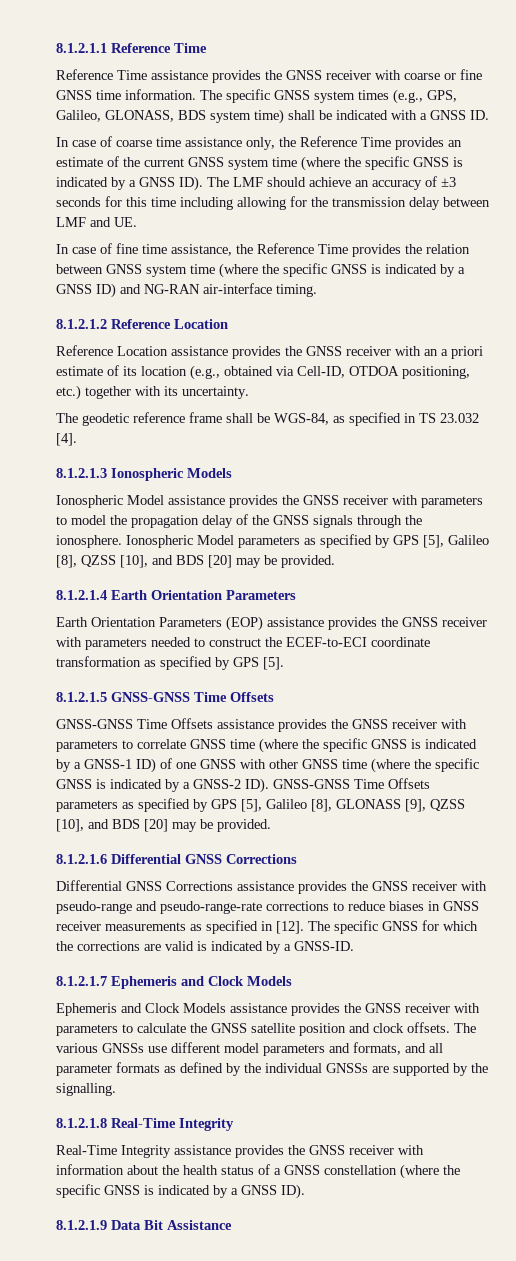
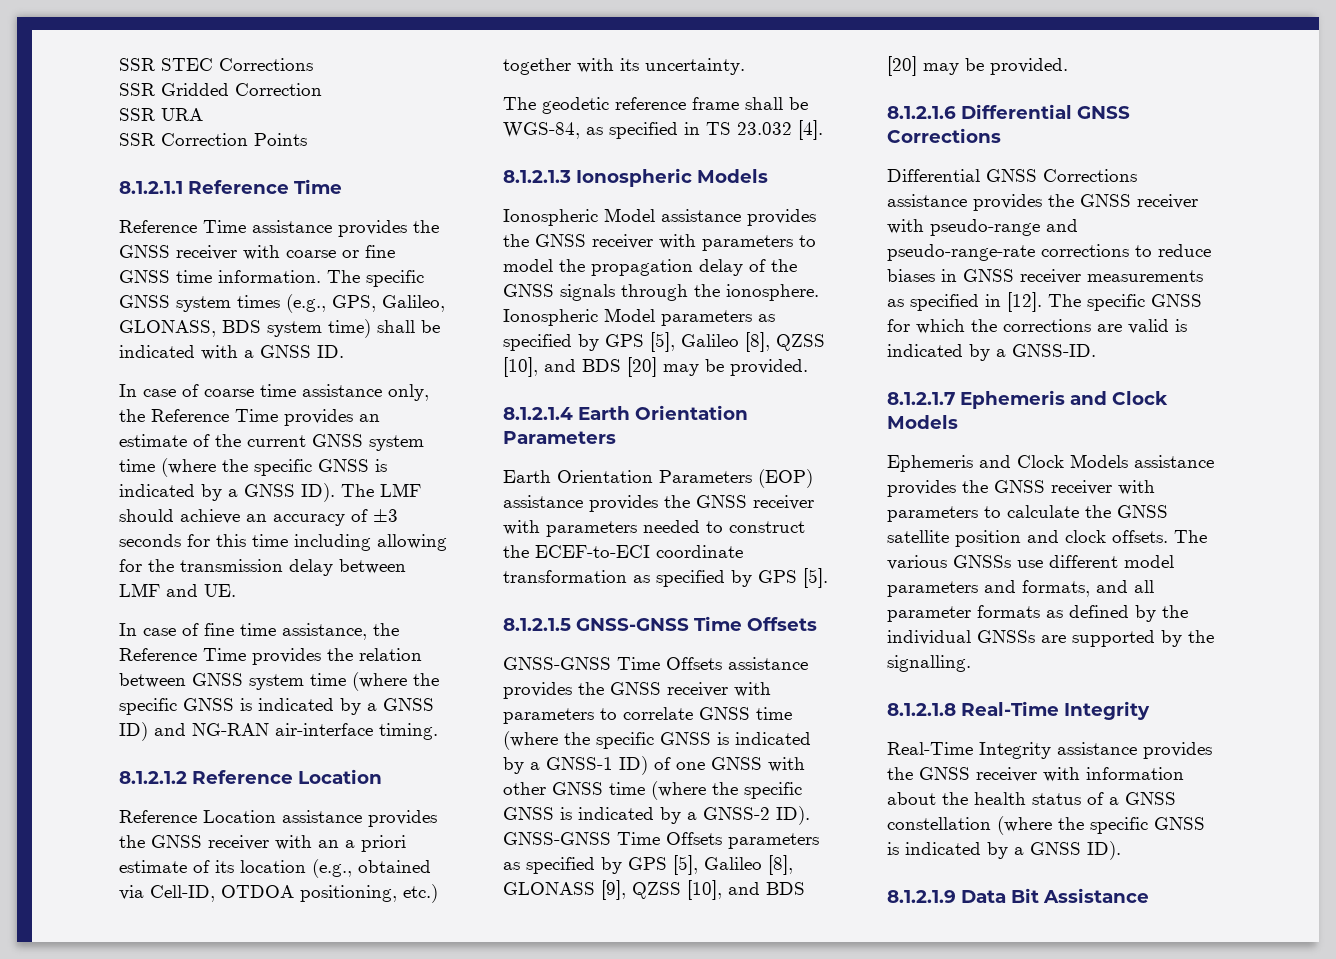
+ SSR STEC Corrections
+ SSR Gridded Correction
+ SSR URA
+ SSR Correction Points

